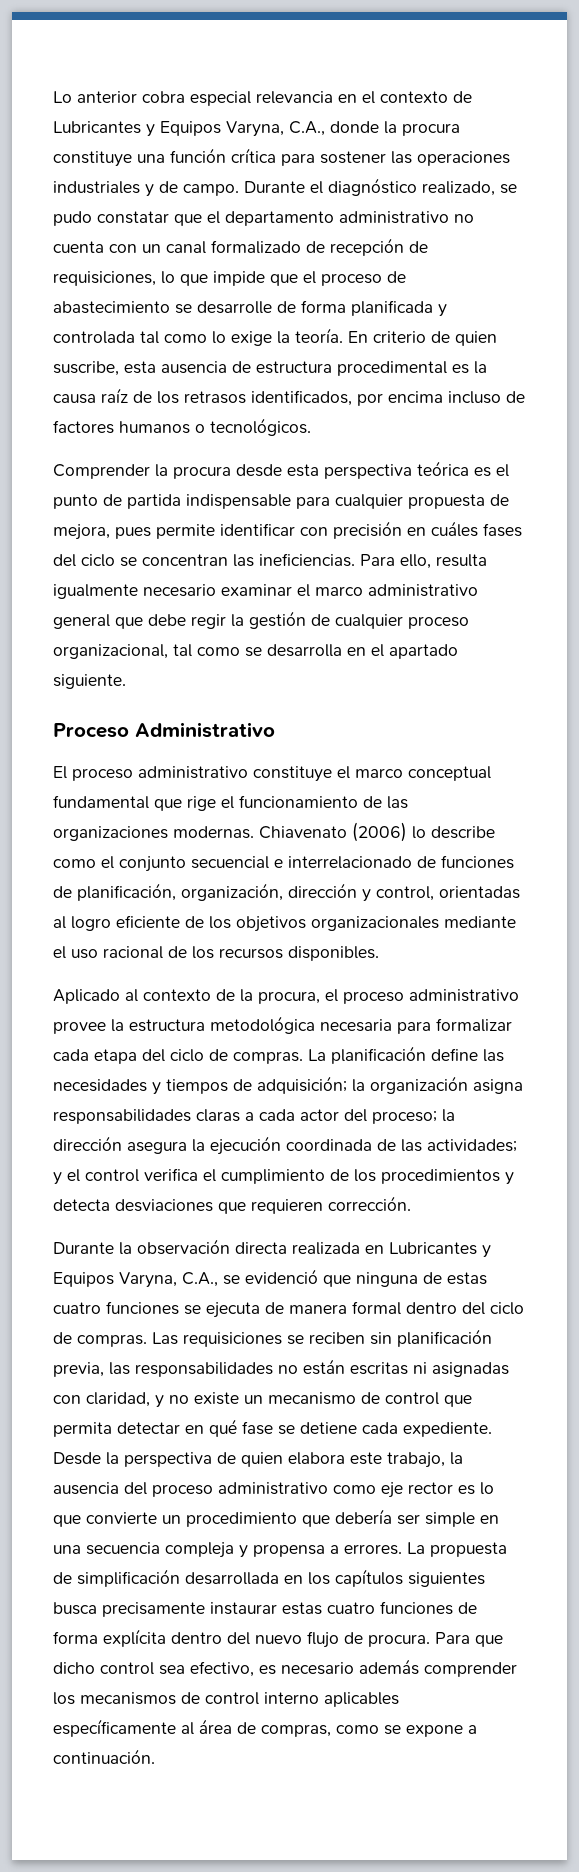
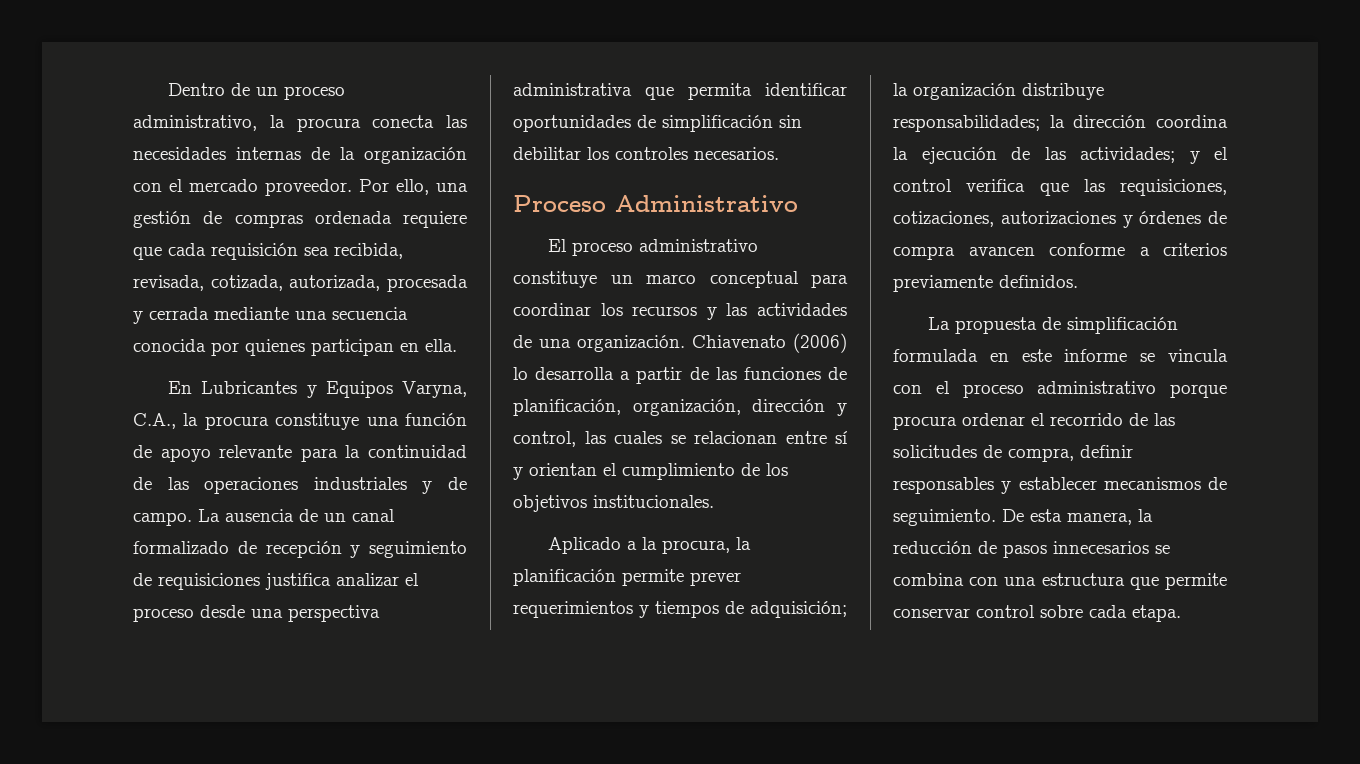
- Lo anterior cobra especial relevancia en el contexto de Lubricantes y Equipos Varyna, C.A., donde la procura constituye una función crítica para sostener las operaciones industriales y de campo.
+ Dentro de un proceso administrativo, la procura conecta las necesidades internas de la organización con el mercado proveedor. Por ello, una gestión de compras ordenada requiere que cada requisición sea recibida, revisada, cotizada, autorizada, procesada y cerrada mediante una secuencia conocida por quienes participan en ella.
+ En Lubricantes y Equipos Varyna, C.A., la procura constituye una función de apoyo relevante para la continuidad de las operaciones industriales y de campo.
- Durante el diagnóstico realizado, se pudo constatar que el departamento administrativo no cuenta con un canal formalizado de recepción de requisiciones, lo que impide que el proceso de abastecimiento se desarrolle de forma planificada y controlada tal como lo exige la teoría. En criterio de quien suscribe, esta ausencia de estructura procedimental es la causa raíz de los retrasos identificados, por encima incluso de factores humanos o tecnológicos.
- Comprender la procura desde esta perspectiva teórica es el punto de partida indispensable para cualquier propuesta de mejora, pues permite identificar con precisión en cuáles fases del ciclo se concentran las ineficiencias. Para ello, resulta igualmente necesario examinar el marco administrativo general que debe regir la gestión de cualquier proceso organizacional, tal como se desarrolla en el apartado siguiente.
+ La ausencia de un canal formalizado de recepción y seguimiento de requisiciones justifica analizar el proceso desde una perspectiva administrativa que permita identificar oportunidades de simplificación sin debilitar los controles necesarios.
- El proceso administrativo constituye el marco conceptual fundamental que rige el funcionamiento de las organizaciones modernas. Chiavenato (2006) lo describe como el conjunto secuencial e interrelacionado de funciones de planificación, organización, dirección y control, orientadas al logro eficiente de los objetivos organizacionales mediante el uso racional de los recursos disponibles.
- Aplicado al contexto de la procura, el proceso administrativo provee la estructura metodológica necesaria para formalizar cada etapa del ciclo de compras. La planificación define las necesidades y tiempos de adquisición; la organización asigna responsabilidades claras a cada actor del proceso; la dirección asegura la ejecución coordinada de las actividades; y el control verifica el cumplimiento de los procedimientos y detecta desviaciones que requieren corrección.
- Durante la observación directa realizada en Lubricantes y Equipos Varyna, C.A., se evidenció que ninguna de estas cuatro funciones se ejecuta de manera formal dentro del ciclo de compras. Las requisiciones se reciben sin planificación previa, las responsabilidades no están escritas ni asignadas con claridad, y no existe un mecanismo de control que permita detectar en qué fase se detiene cada expediente. Desde la perspectiva de quien elabora este trabajo, la ausencia del proceso administrativo como eje rector es lo que convierte un procedimiento que debería ser simple en una secuencia compleja y propensa a errores. La propuesta de simplificación desarrollada en los capítulos siguientes busca precisamente instaurar estas cuatro funciones de forma explícita dentro del nuevo flujo de procura. Para que dicho control sea efectivo, es necesario además comprender los mecanismos de control interno aplicables específicamente al área de compras, como se expone a continuación.
+ El proceso administrativo constituye un marco conceptual para coordinar los recursos y las actividades de una organización. Chiavenato (2006) lo desarrolla a partir de las funciones de planificación, organización, dirección y control, las cuales se relacionan entre sí y orientan el cumplimiento de los objetivos institucionales.
+ Aplicado a la procura, la planificación permite prever requerimientos y tiempos de adquisición; la organización distribuye responsabilidades; la dirección coordina la ejecución de las actividades; y el control verifica que las requisiciones, cotizaciones, autorizaciones y órdenes de compra avancen conforme a criterios previamente definidos.
+ La propuesta de simplificación formulada en este informe se vincula con el proceso administrativo porque procura ordenar el recorrido de las solicitudes de compra, definir responsables y establecer mecanismos de seguimiento. De esta manera, la reducción de pasos innecesarios se combina con una estructura que permite conservar control sobre cada etapa.

